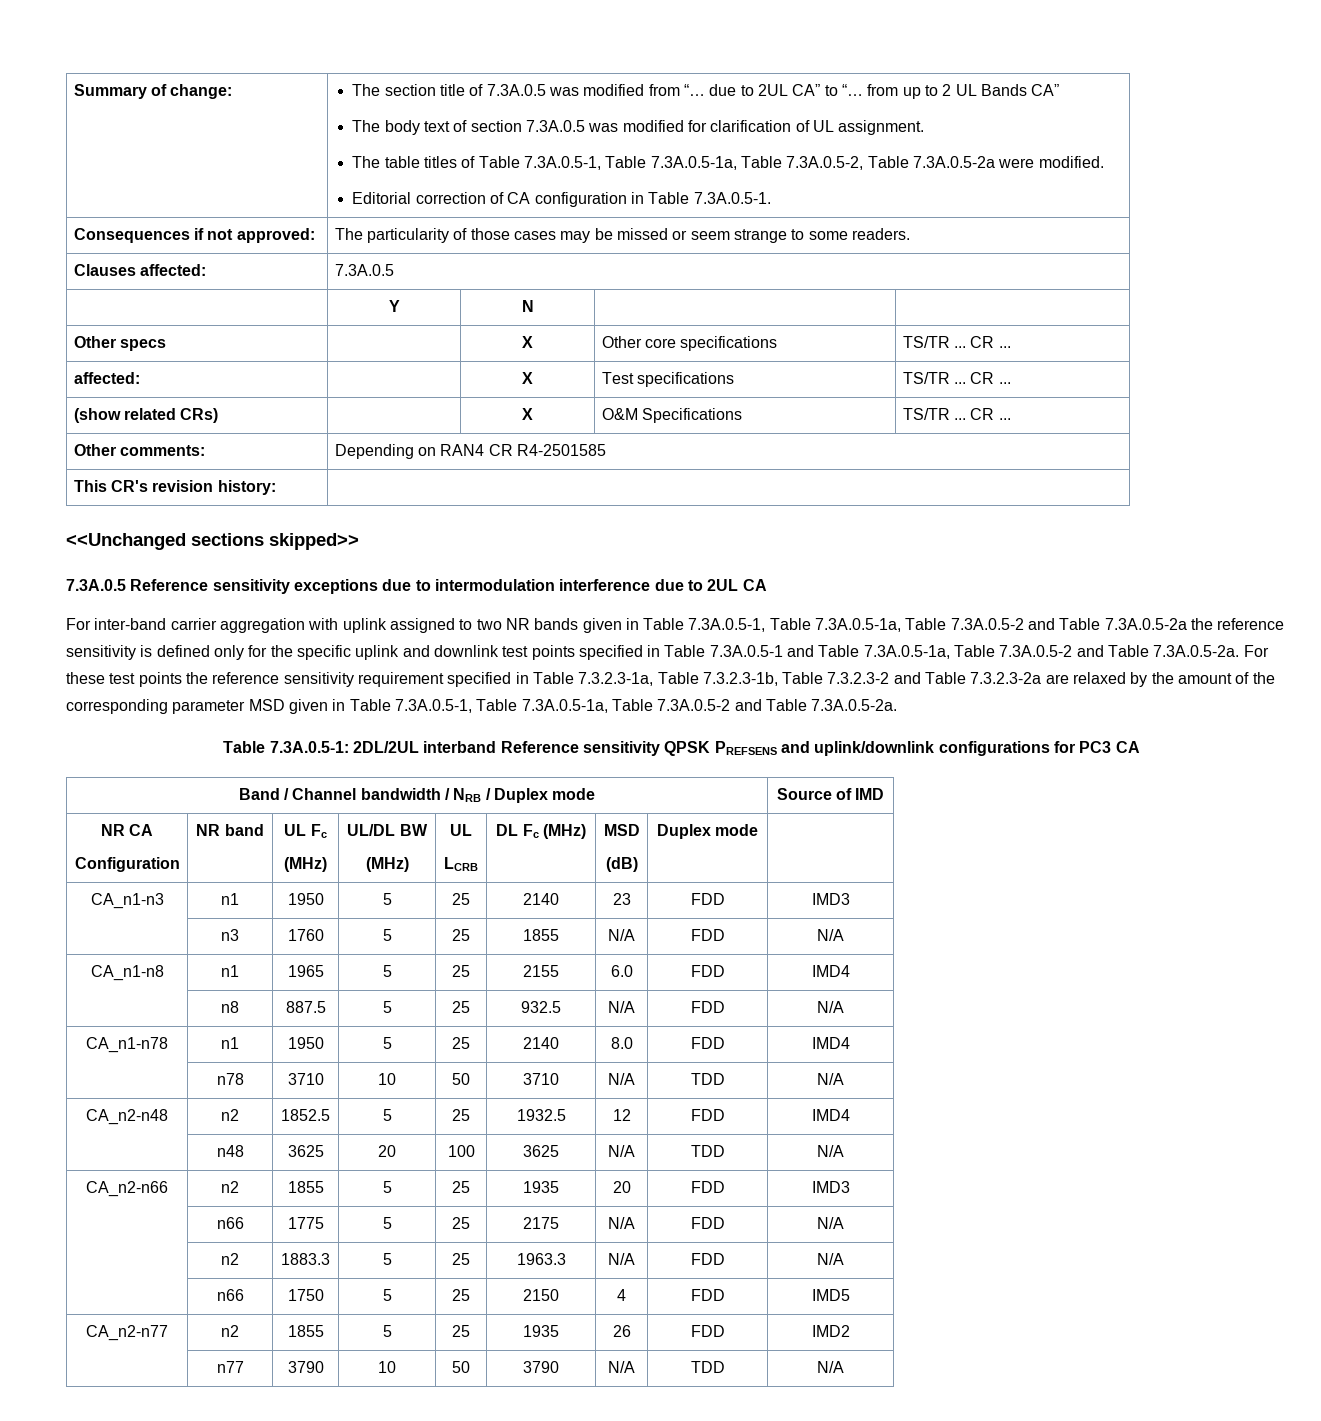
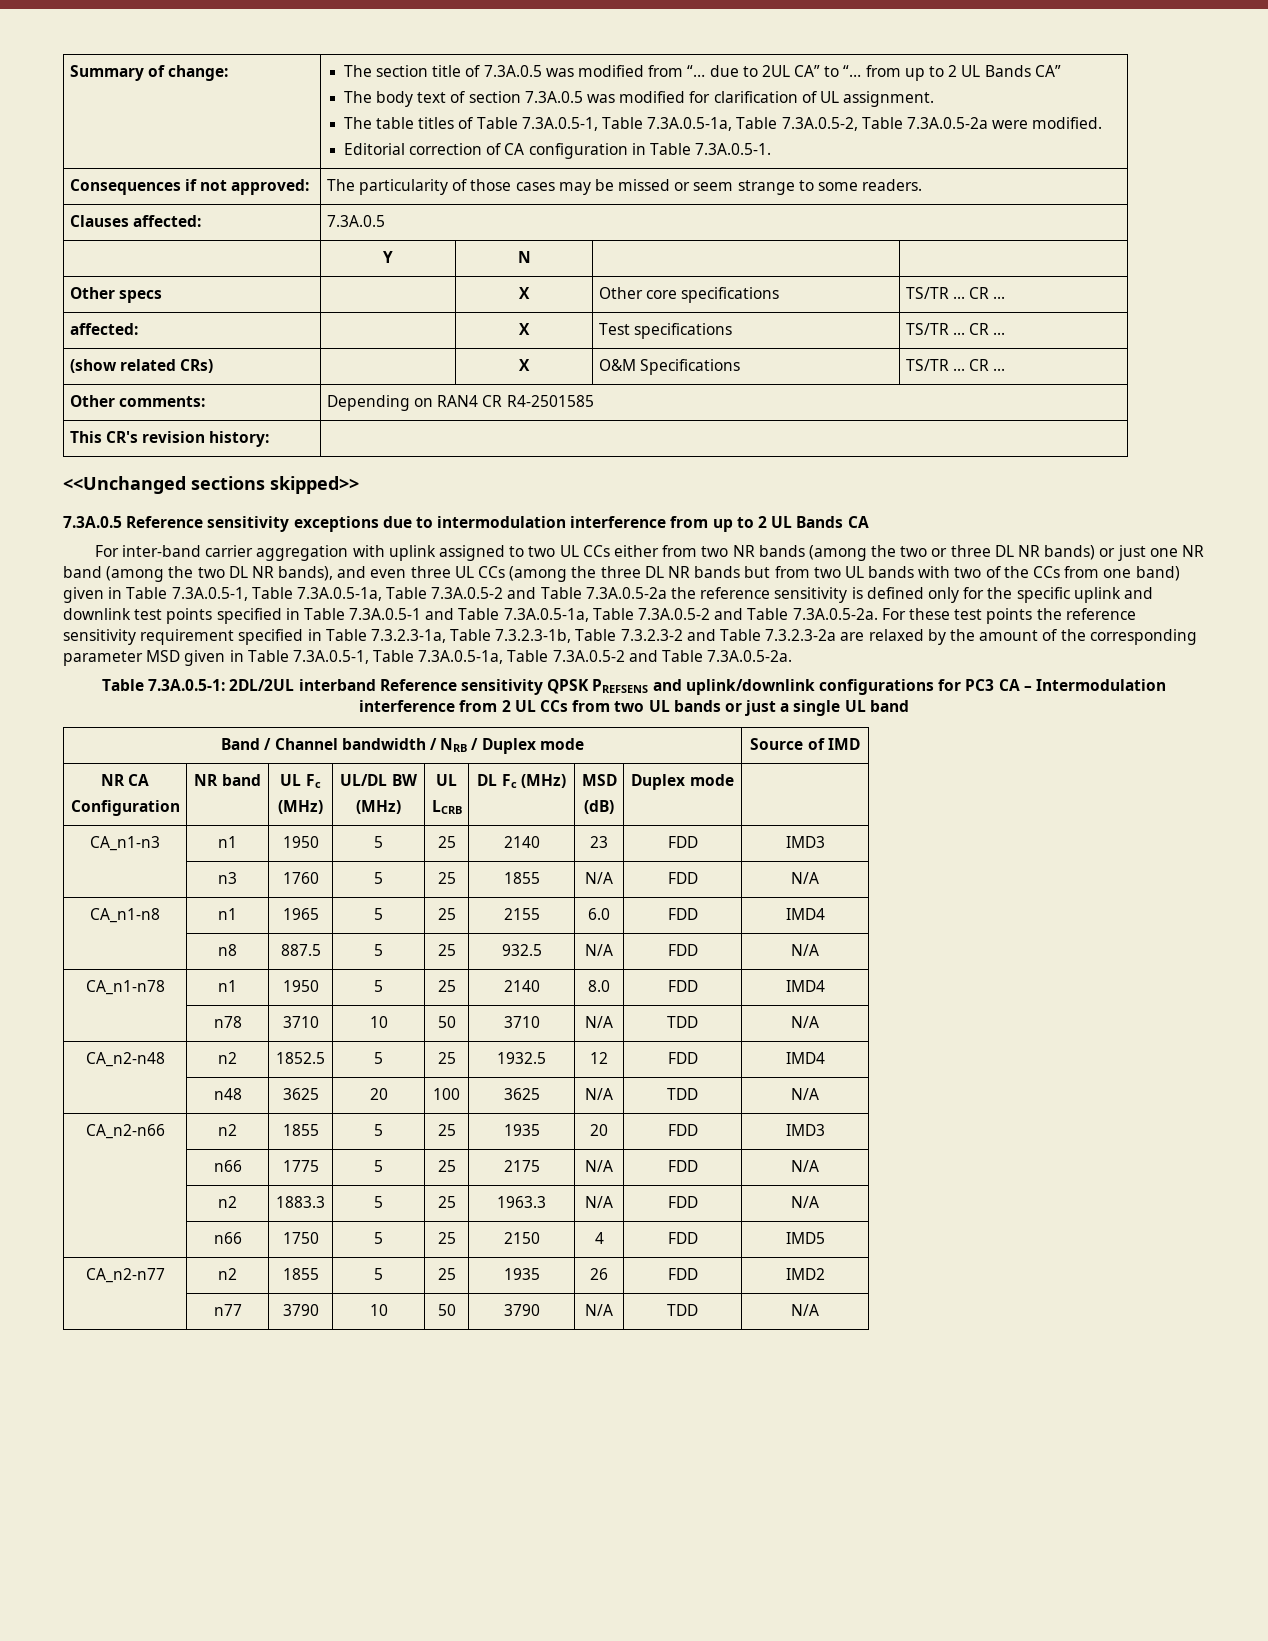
- 7.3A.0.5 Reference sensitivity exceptions due to intermodulation interference due to 2UL CA
+ 7.3A.0.5 Reference sensitivity exceptions due to intermodulation interference from up to 2 UL Bands CA
- For inter-band carrier aggregation with uplink assigned to two NR bands given in Table 7.3A.0.5-1, Table 7.3A.0.5-1a, Table 7.3A.0.5-2 and Table 7.3A.0.5-2a the reference sensitivity is defined only for the specific uplink and downlink test points specified in Table 7.3A.0.5-1 and Table 7.3A.0.5-1a, Table 7.3A.0.5-2 and Table 7.3A.0.5-2a. For these test points the reference sensitivity requirement specified in Table 7.3.2.3-1a, Table 7.3.2.3-1b, Table 7.3.2.3-2 and Table 7.3.2.3-2a are relaxed by the amount of the corresponding parameter MSD given in Table 7.3A.0.5-1, Table 7.3A.0.5-1a, Table 7.3A.0.5-2 and Table 7.3A.0.5-2a.
+ For inter-band carrier aggregation with uplink assigned to two UL CCs either from two NR bands (among the two or three DL NR bands) or just one NR band (among the two DL NR bands), and even three UL CCs (among the three DL NR bands but from two UL bands with two of the CCs from one band) given in Table 7.3A.0.5-1, Table 7.3A.0.5-1a, Table 7.3A.0.5-2 and Table 7.3A.0.5-2a the reference sensitivity is defined only for the specific uplink and downlink test points specified in Table 7.3A.0.5-1 and Table 7.3A.0.5-1a, Table 7.3A.0.5-2 and Table 7.3A.0.5-2a. For these test points the reference sensitivity requirement specified in Table 7.3.2.3-1a, Table 7.3.2.3-1b, Table 7.3.2.3-2 and Table 7.3.2.3-2a are relaxed by the amount of the corresponding parameter MSD given in Table 7.3A.0.5-1, Table 7.3A.0.5-1a, Table 7.3A.0.5-2 and Table 7.3A.0.5-2a.
- Table 7.3A.0.5-1: 2DL/2UL interband Reference sensitivity QPSK PREFSENS and uplink/downlink configurations for PC3 CA
+ Table 7.3A.0.5-1: 2DL/2UL interband Reference sensitivity QPSK PREFSENS and uplink/downlink configurations for PC3 CA – Intermodulation interference from 2 UL CCs from two UL bands or just a single UL band

